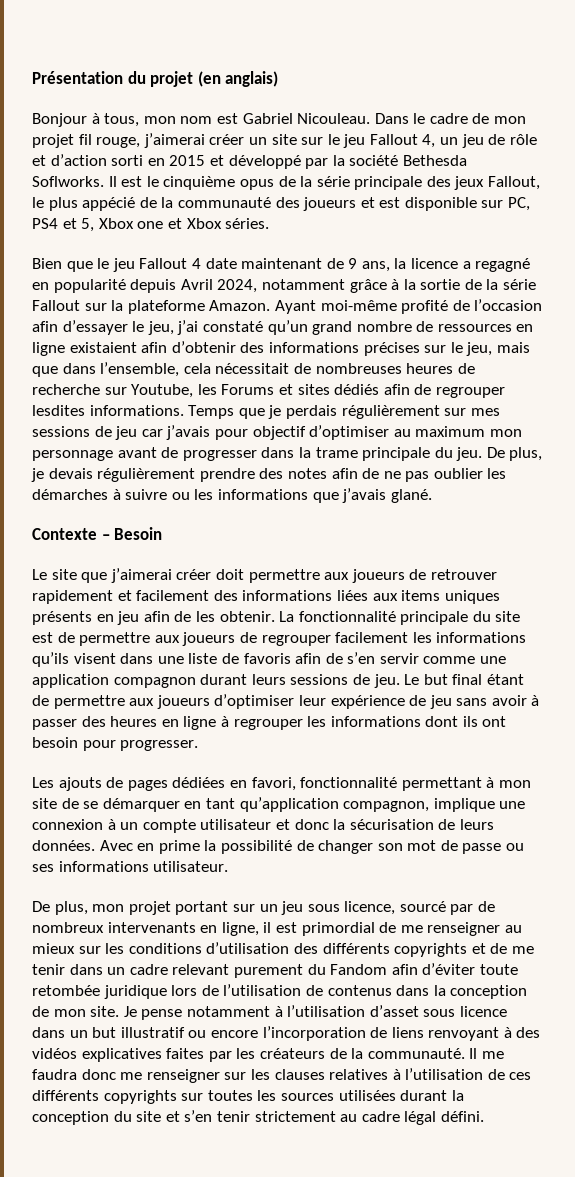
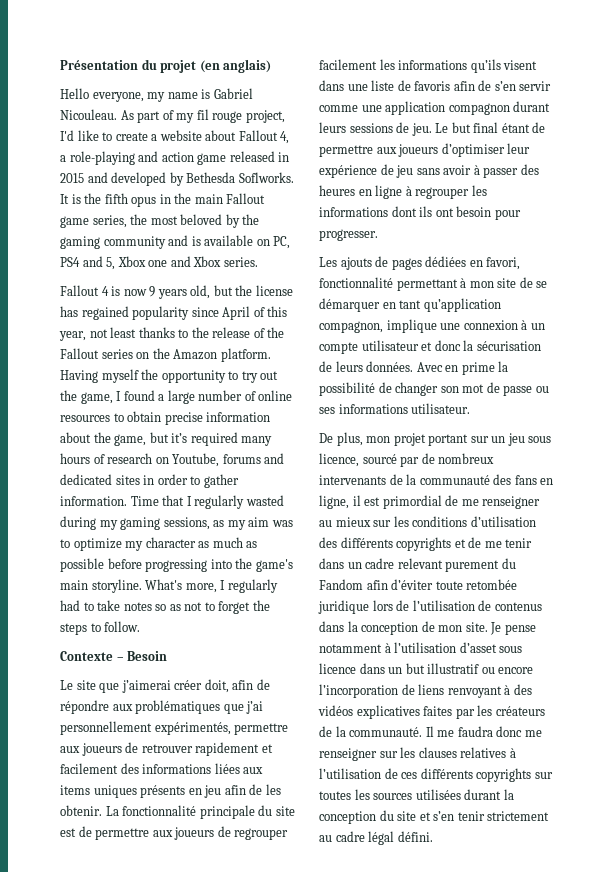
- Bonjour à tous, mon nom est Gabriel Nicouleau. Dans le cadre de mon projet fil rouge, j’aimerai créer un site sur le jeu Fallout 4, un jeu de rôle et d’action sorti en 2015 et développé par la société Bethesda Soflworks. Il est le cinquième opus de la série principale des jeux Fallout, le plus appécié de la communauté des joueurs et est disponible sur PC, PS4 et 5, Xbox one et Xbox séries.
- Bien que le jeu Fallout 4 date maintenant de 9 ans, la licence a regagné en popularité depuis Avril 2024, notamment grâce à la sortie de la série Fallout sur la plateforme Amazon. Ayant moi-même profité de l’occasion afin d’essayer le jeu, j’ai constaté qu’un grand nombre de ressources en ligne existaient afin d’obtenir des informations précises sur le jeu, mais que dans l’ensemble, cela nécessitait de nombreuses heures de recherche sur Youtube, les Forums et sites dédiés afin de regrouper lesdites informations. Temps que je perdais régulièrement sur mes sessions de jeu car j’avais pour objectif d’optimiser au maximum mon personnage avant de progresser dans la trame principale du jeu. De plus, je devais régulièrement prendre des notes afin de ne pas oublier les démarches à suivre ou les informations que j’avais glané.
+ Hello everyone, my name is Gabriel Nicouleau. As part of my fil rouge project, I'd like to create a website about Fallout 4, a role-playing and action game released in 2015 and developed by Bethesda Soflworks. It is the fifth opus in the main Fallout game series, the most beloved by the gaming community and is available on PC, PS4 and 5, Xbox one and Xbox series.
+ Fallout 4 is now 9 years old, but the license has regained popularity since April of this year, not least thanks to the release of the Fallout series on the Amazon platform. Having myself the opportunity to try out the game, I found a large number of online resources to obtain precise information about the game, but it’s required many hours of research on Youtube, forums and dedicated sites in order to gather information. Time that I regularly wasted during my gaming sessions, as my aim was to optimize my character as much as possible before progressing into the game's main storyline. What's more, I regularly had to take notes so as not to forget the steps to follow.
- Le site que j’aimerai créer doit permettre aux joueurs de retrouver rapidement et facilement des informations liées aux items uniques présents en jeu afin de les obtenir.
+ Le site que j’aimerai créer doit, afin de répondre aux problématiques que j’ai personnellement expérimentés, permettre aux joueurs de retrouver rapidement et facilement des informations liées aux items uniques présents en jeu afin de les obtenir.
- De plus, mon projet portant sur un jeu sous licence, sourcé par de nombreux intervenants en ligne, il est primordial de me renseigner au mieux sur les conditions d’utilisation des différents copyrights et de me tenir dans un cadre relevant purement du Fandom afin d’éviter toute retombée juridique lors de l’utilisation de contenus dans la conception de mon site.
+ De plus, mon projet portant sur un jeu sous licence, sourcé par de nombreux intervenants de la communauté des fans en ligne, il est primordial de me renseigner au mieux sur les conditions d’utilisation des différents copyrights et de me tenir dans un cadre relevant purement du Fandom afin d’éviter toute retombée juridique lors de l’utilisation de contenus dans la conception de mon site.

